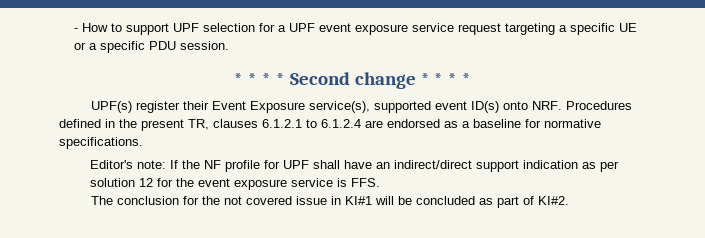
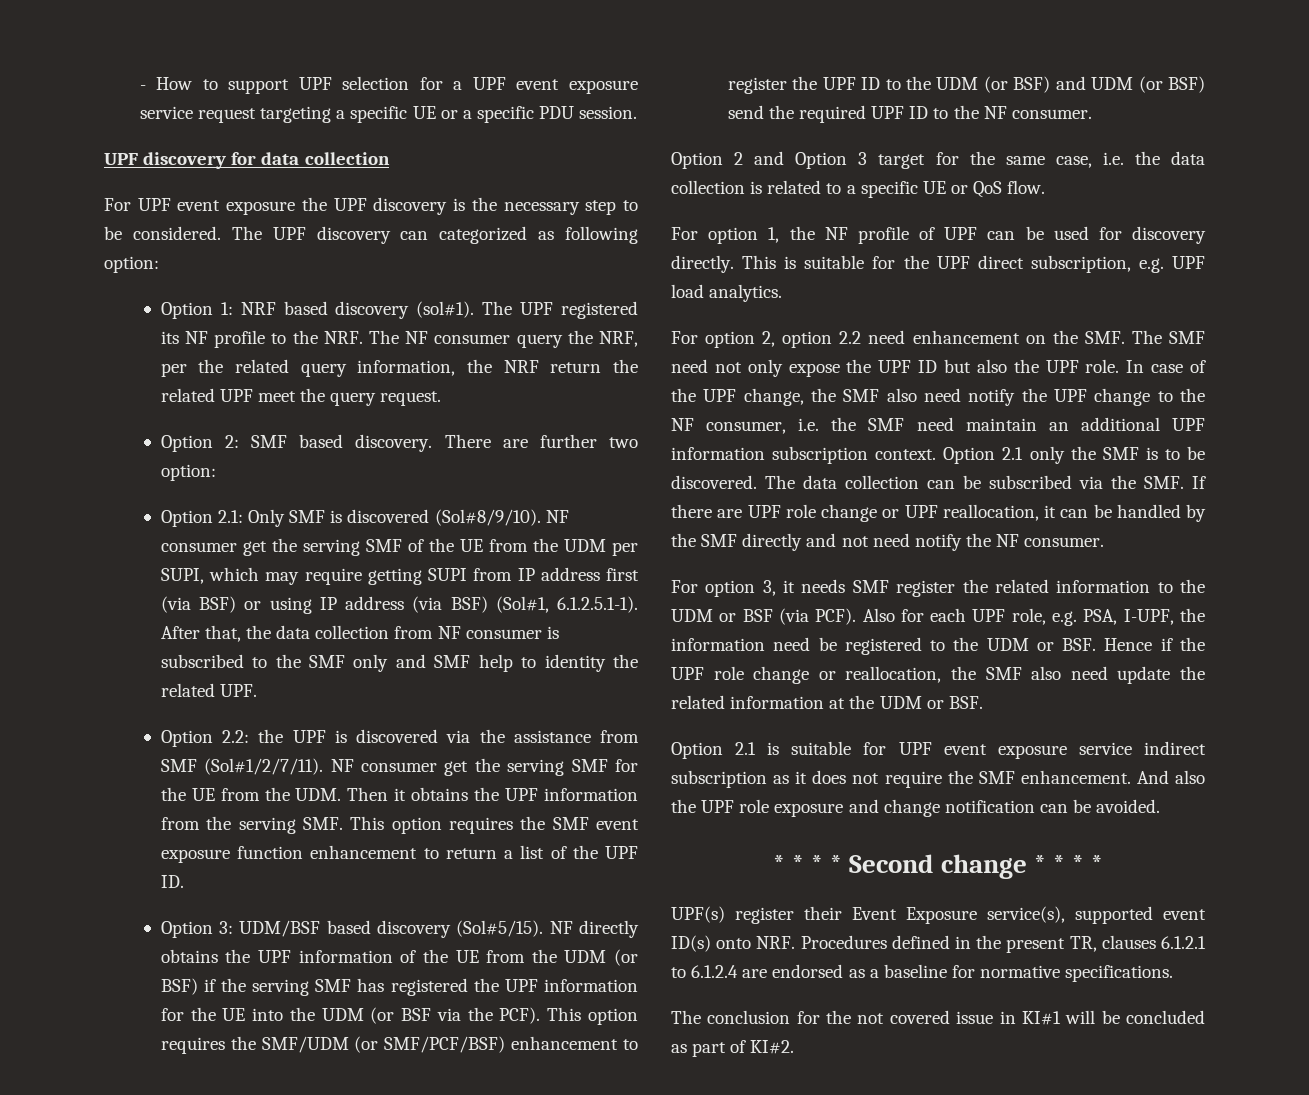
+ UPF discovery for data collection
+ For UPF event exposure the UPF discovery is the necessary step to be considered. The UPF discovery can categorized as following option:
+ Option 1: NRF based discovery (sol#1). The UPF registered its NF profile to the NRF. The NF consumer query the NRF, per the related query information, the NRF return the related UPF meet the query request.
+ Option 2: SMF based discovery. There are further two option:
+ Option 2.1: Only SMF is discovered (Sol#8/9/10). NF consumer get the serving SMF of the UE from the UDM per SUPI, which may require getting SUPI from IP address first (via BSF) or using IP address (via BSF) (Sol#1, 6.1.2.5.1-1). After that, the data collection from NF consumer is subscribed to the SMF only and SMF help to identity the related UPF.
+ Option 2.2: the UPF is discovered via the assistance from SMF (Sol#1/2/7/11). NF consumer get the serving SMF for the UE from the UDM. Then it obtains the UPF information from the serving SMF. This option requires the SMF event exposure function enhancement to return a list of the UPF ID.
+ Option 3: UDM/BSF based discovery (Sol#5/15). NF directly obtains the UPF information of the UE from the UDM (or BSF) if the serving SMF has registered the UPF information for the UE into the UDM (or BSF via the PCF). This option requires the SMF/UDM (or SMF/PCF/BSF) enhancement to register the UPF ID to the UDM (or BSF) and UDM (or BSF) send the required UPF ID to the NF consumer.
+ Option 2 and Option 3 target for the same case, i.e. the data collection is related to a specific UE or QoS flow.
+ For option 1, the NF profile of UPF can be used for discovery directly. This is suitable for the UPF direct subscription, e.g. UPF load analytics.
+ For option 2, option 2.2 need enhancement on the SMF. The SMF need not only expose the UPF ID but also the UPF role. In case of the UPF change, the SMF also need notify the UPF change to the NF consumer, i.e. the SMF need maintain an additional UPF information subscription context. Option 2.1 only the SMF is to be discovered. The data collection can be subscribed via the SMF. If there are UPF role change or UPF reallocation, it can be handled by the SMF directly and not need notify the NF consumer.
+ For option 3, it needs SMF register the related information to the UDM or BSF (via PCF). Also for each UPF role, e.g. PSA, I-UPF, the information need be registered to the UDM or BSF. Hence if the UPF role change or reallocation, the SMF also need update the related information at the UDM or BSF.
+ Option 2.1 is suitable for UPF event exposure service indirect subscription as it does not require the SMF enhancement. And also the UPF role exposure and change notification can be avoided.
- Editor's note: If the NF profile for UPF shall have an indirect/direct support indication as per solution 12 for the event exposure service is FFS.

